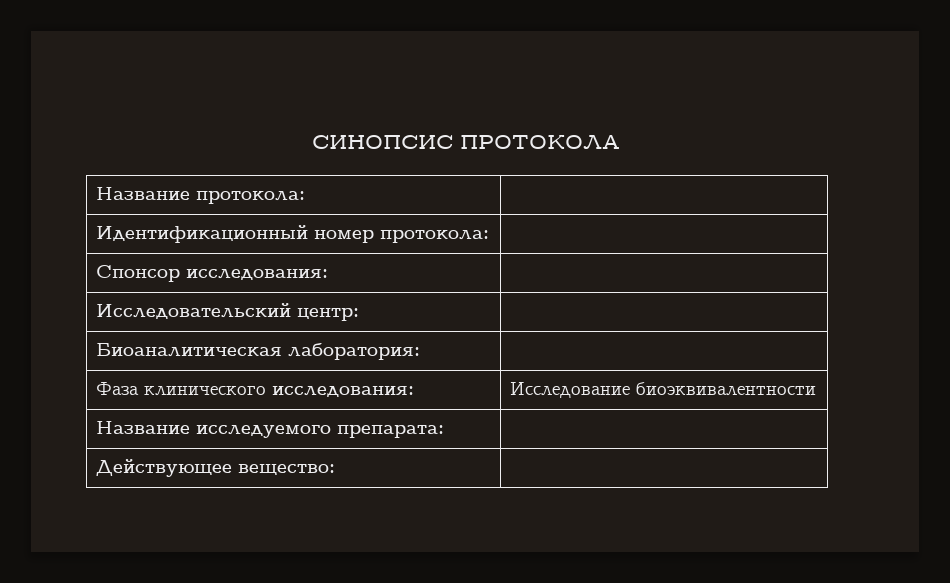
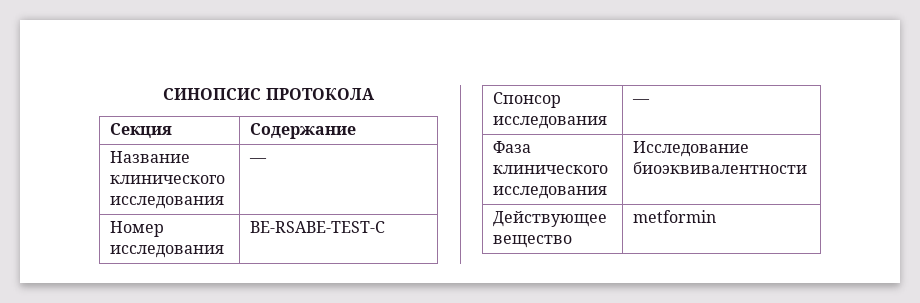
- Название протокола: |
- Идентификационный номер протокола: |
- Спонсор исследования: |
- Исследовательский центр: |
- Биоаналитическая лаборатория: |
+ Секция | Содержание
+ Название клинического исследования | —
+ Номер исследования | BE-RSABE-TEST-C
+ Спонсор исследования | —
- Фаза клинического исследования: | Исследование биоэквивалентности
+ Фаза клинического исследования | Исследование биоэквивалентности
- Название исследуемого препарата: |
- Действующее вещество: |
+ Действующее вещество | metformin

